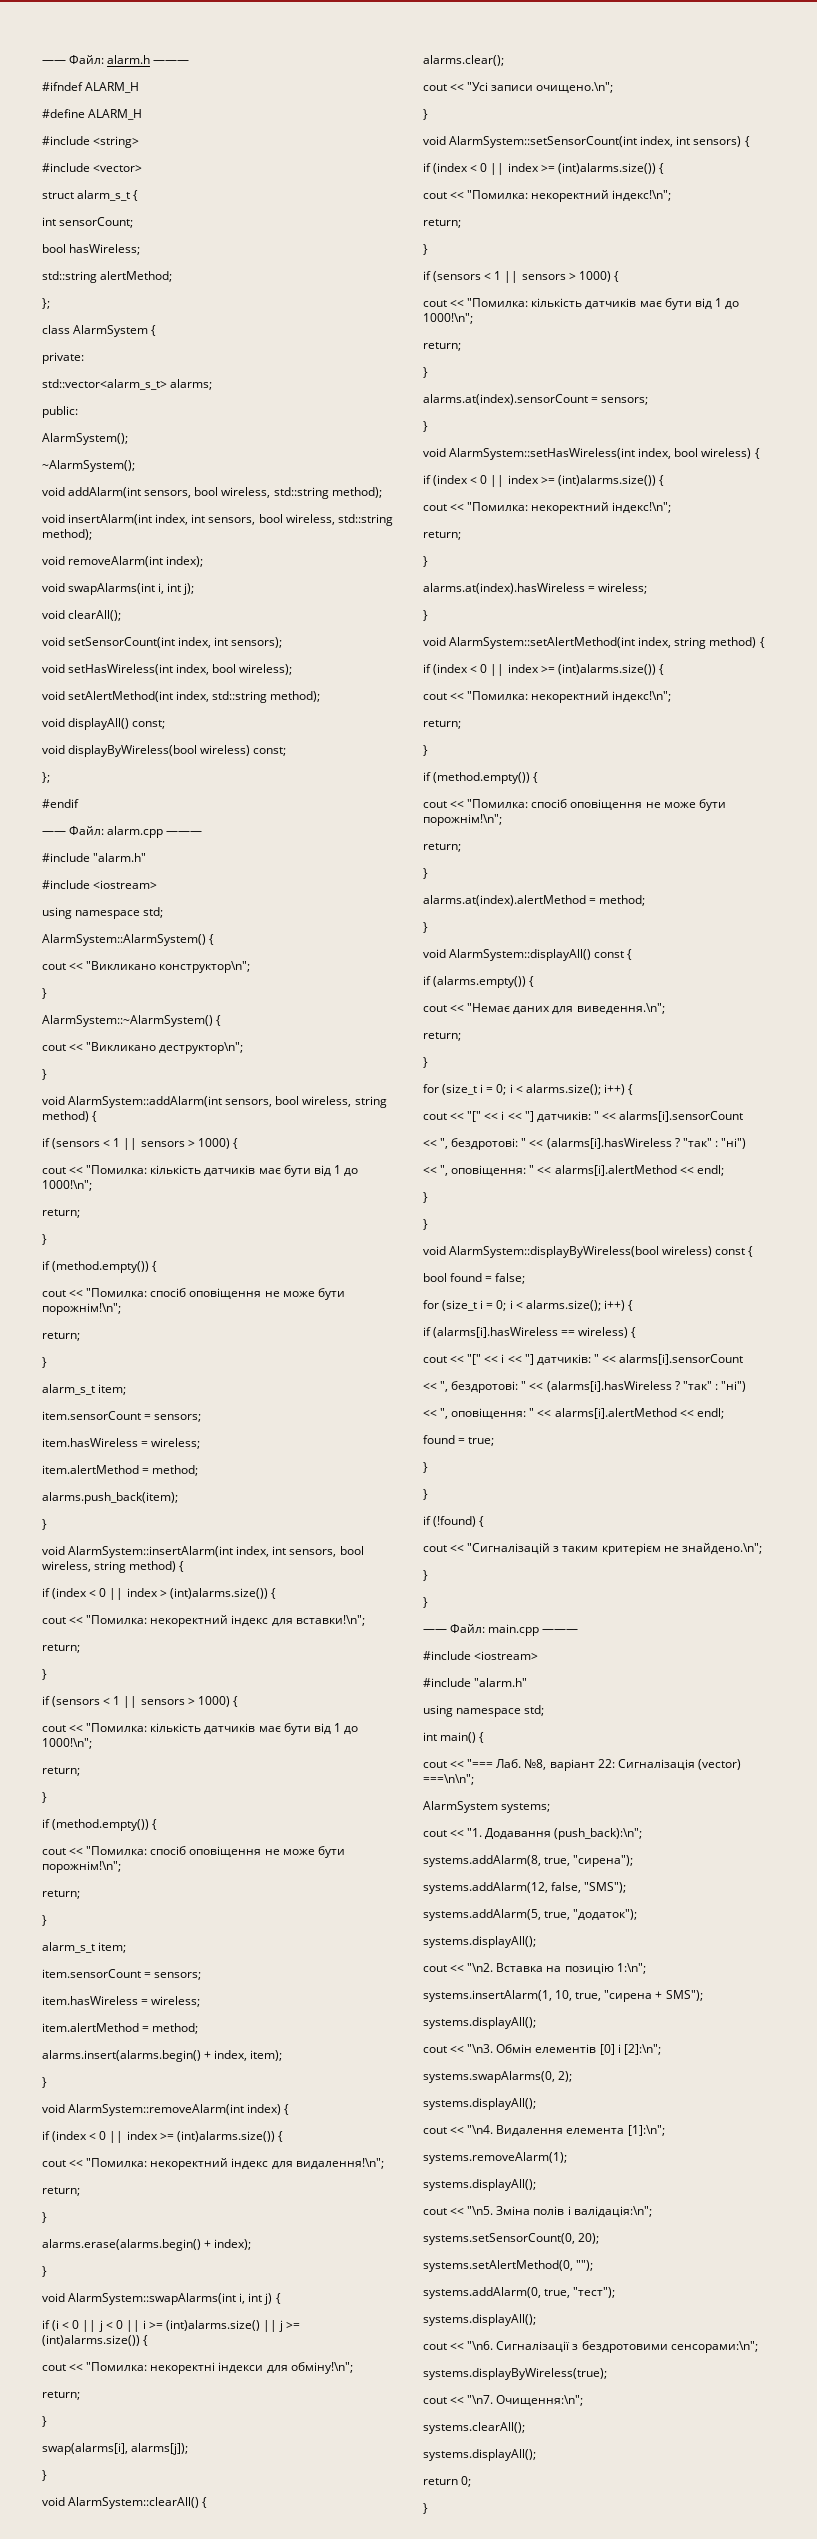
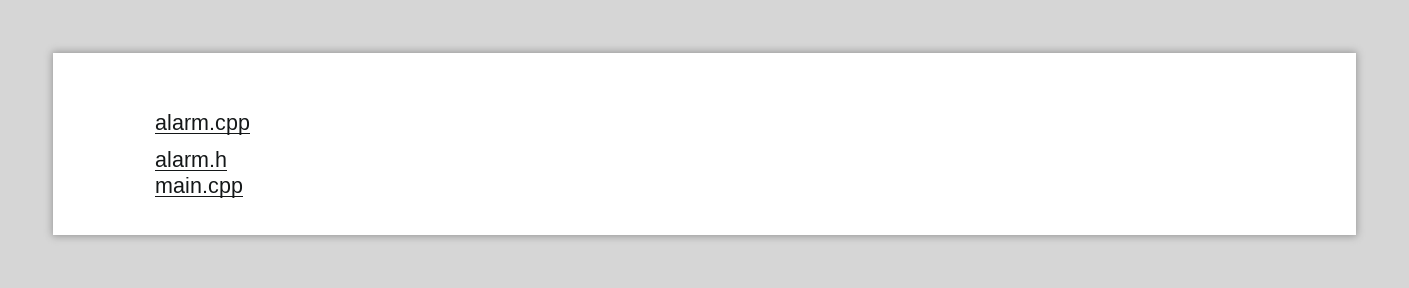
- —— Файл: alarm.h ———
- #ifndef ALARM_H
- #define ALARM_H
- #include <string>
- #include <vector>
- struct alarm_s_t {
- int sensorCount;
- bool hasWireless;
- std::string alertMethod;
- };
- class AlarmSystem {
- private:
- std::vector<alarm_s_t> alarms;
- public:
- AlarmSystem();
- ~AlarmSystem();
- void addAlarm(int sensors, bool wireless, std::string method);
- void insertAlarm(int index, int sensors, bool wireless, std::string method);
- void removeAlarm(int index);
- void swapAlarms(int i, int j);
- void clearAll();
- void setSensorCount(int index, int sensors);
- void setHasWireless(int index, bool wireless);
- void setAlertMethod(int index, std::string method);
- void displayAll() const;
- void displayByWireless(bool wireless) const;
- };
- #endif
- —— Файл: alarm.cpp ———
- #include "alarm.h"
- #include <iostream>
- using namespace std;
- AlarmSystem::AlarmSystem() {
- cout << "Викликано конструктор\n";
- }
- AlarmSystem::~AlarmSystem() {
- cout << "Викликано деструктор\n";
- }
- void AlarmSystem::addAlarm(int sensors, bool wireless, string method) {
- if (sensors < 1 || sensors > 1000) {
- cout << "Помилка: кількість датчиків має бути від 1 до 1000!\n";
- return;
- }
- if (method.empty()) {
- cout << "Помилка: спосіб оповіщення не може бути порожнім!\n";
- return;
- }
- alarm_s_t item;
- item.sensorCount = sensors;
- item.hasWireless = wireless;
- item.alertMethod = method;
- alarms.push_back(item);
- }
- void AlarmSystem::insertAlarm(int index, int sensors, bool wireless, string method) {
- if (index < 0 || index > (int)alarms.size()) {
- cout << "Помилка: некоректний індекс для вставки!\n";
- return;
- }
- if (sensors < 1 || sensors > 1000) {
- cout << "Помилка: кількість датчиків має бути від 1 до 1000!\n";
- return;
- }
- if (method.empty()) {
- cout << "Помилка: спосіб оповіщення не може бути порожнім!\n";
- return;
- }
- alarm_s_t item;
- item.sensorCount = sensors;
- item.hasWireless = wireless;
- item.alertMethod = method;
- alarms.insert(alarms.begin() + index, item);
- }
- void AlarmSystem::removeAlarm(int index) {
- if (index < 0 || index >= (int)alarms.size()) {
- cout << "Помилка: некоректний індекс для видалення!\n";
- return;
- }
- alarms.erase(alarms.begin() + index);
- }
- void AlarmSystem::swapAlarms(int i, int j) {
- if (i < 0 || j < 0 || i >= (int)alarms.size() || j >= (int)alarms.size()) {
- cout << "Помилка: некоректні індекси для обміну!\n";
- return;
- }
- swap(alarms[i], alarms[j]);
- }
- void AlarmSystem::clearAll() {
- alarms.clear();
- cout << "Усі записи очищено.\n";
- }
- void AlarmSystem::setSensorCount(int index, int sensors) {
- if (index < 0 || index >= (int)alarms.size()) {
- cout << "Помилка: некоректний індекс!\n";
- return;
- }
- if (sensors < 1 || sensors > 1000) {
- cout << "Помилка: кількість датчиків має бути від 1 до 1000!\n";
- return;
- }
- alarms.at(index).sensorCount = sensors;
- }
- void AlarmSystem::setHasWireless(int index, bool wireless) {
- if (index < 0 || index >= (int)alarms.size()) {
- cout << "Помилка: некоректний індекс!\n";
- return;
- }
- alarms.at(index).hasWireless = wireless;
- }
- void AlarmSystem::setAlertMethod(int index, string method) {
- if (index < 0 || index >= (int)alarms.size()) {
- cout << "Помилка: некоректний індекс!\n";
- return;
- }
- if (method.empty()) {
- cout << "Помилка: спосіб оповіщення не може бути порожнім!\n";
- return;
- }
- alarms.at(index).alertMethod = method;
- }
- void AlarmSystem::displayAll() const {
- if (alarms.empty()) {
- cout << "Немає даних для виведення.\n";
- return;
- }
- for (size_t i = 0; i < alarms.size(); i++) {
- cout << "[" << i << "] датчиків: " << alarms[i].sensorCount
- << ", бездротові: " << (alarms[i].hasWireless ? "так" : "ні")
- << ", оповіщення: " << alarms[i].alertMethod << endl;
- }
- }
- void AlarmSystem::displayByWireless(bool wireless) const {
- bool found = false;
- for (size_t i = 0; i < alarms.size(); i++) {
- if (alarms[i].hasWireless == wireless) {
- cout << "[" << i << "] датчиків: " << alarms[i].sensorCount
- << ", бездротові: " << (alarms[i].hasWireless ? "так" : "ні")
- << ", оповіщення: " << alarms[i].alertMethod << endl;
- found = true;
- }
- }
- if (!found) {
- cout << "Сигналізацій з таким критерієм не знайдено.\n";
- }
- }
- —— Файл: main.cpp ———
- #include <iostream>
- #include "alarm.h"
- using namespace std;
- int main() {
- cout << "=== Лаб. №8, варіант 22: Сигналізація (vector) ===\n\n";
- AlarmSystem systems;
- cout << "1. Додавання (push_back):\n";
- systems.addAlarm(8, true, "сирена");
- systems.addAlarm(12, false, "SMS");
- systems.addAlarm(5, true, "додаток");
- systems.displayAll();
- cout << "\n2. Вставка на позицію 1:\n";
- systems.insertAlarm(1, 10, true, "сирена + SMS");
- systems.displayAll();
- cout << "\n3. Обмін елементів [0] і [2]:\n";
- systems.swapAlarms(0, 2);
- systems.displayAll();
- cout << "\n4. Видалення елемента [1]:\n";
- systems.removeAlarm(1);
- systems.displayAll();
- cout << "\n5. Зміна полів і валідація:\n";
- systems.setSensorCount(0, 20);
- systems.setAlertMethod(0, "");
- systems.addAlarm(0, true, "тест");
- systems.displayAll();
- cout << "\n6. Сигналізації з бездротовими сенсорами:\n";
- systems.displayByWireless(true);
- cout << "\n7. Очищення:\n";
- systems.clearAll();
- systems.displayAll();
- return 0;
- }
+ alarm.cpp
+ alarm.h
+ main.cpp

